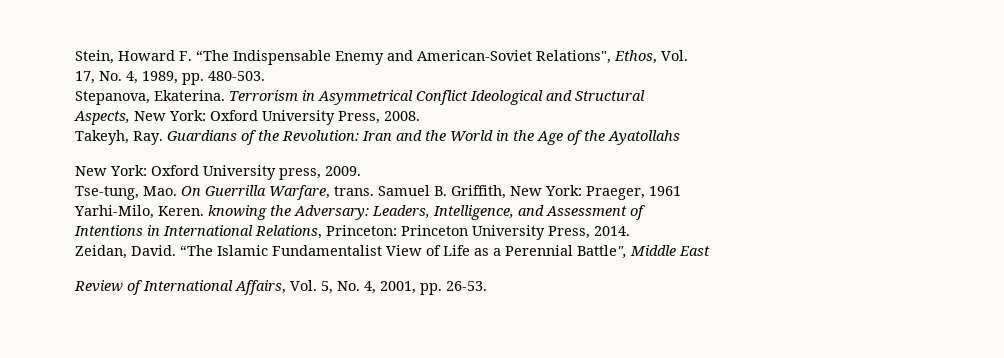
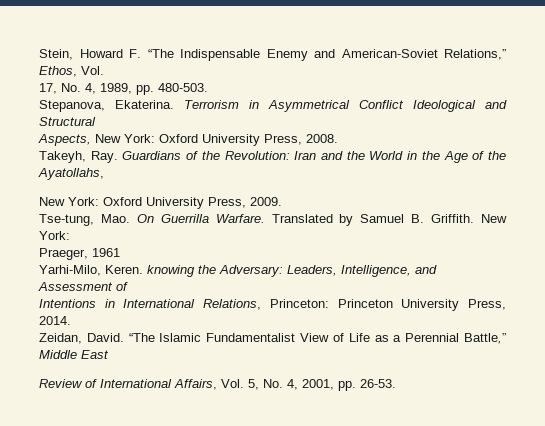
- Stein, Howard F. “The Indispensable Enemy and American-Soviet Relations", Ethos, Vol.
+ Stein, Howard F. “The Indispensable Enemy and American-Soviet Relations,” Ethos, Vol.
- Takeyh, Ray. Guardians of the Revolution: Iran and the World in the Age of the Ayatollahs
- New York: Oxford University press, 2009.
+ Takeyh, Ray. Guardians of the Revolution: Iran and the World in the Age of the Ayatollahs,
+ New York: Oxford University Press, 2009.
- Tse-tung, Mao. On Guerrilla Warfare, trans. Samuel B. Griffith, New York: Praeger, 1961
+ Tse-tung, Mao. On Guerrilla Warfare. Translated by Samuel B. Griffith. New York:
+ Praeger, 1961
- “The Islamic Fundamentalist View of Life as a Perennial Battle", Middle East
+ “The Islamic Fundamentalist View of Life as a Perennial Battle,” Middle East

